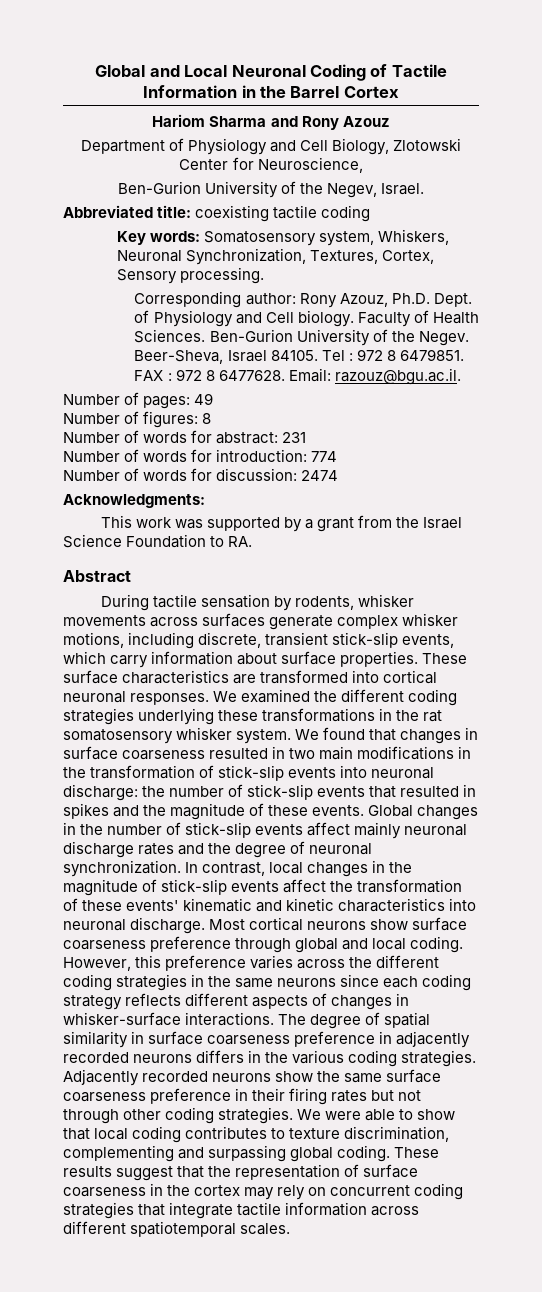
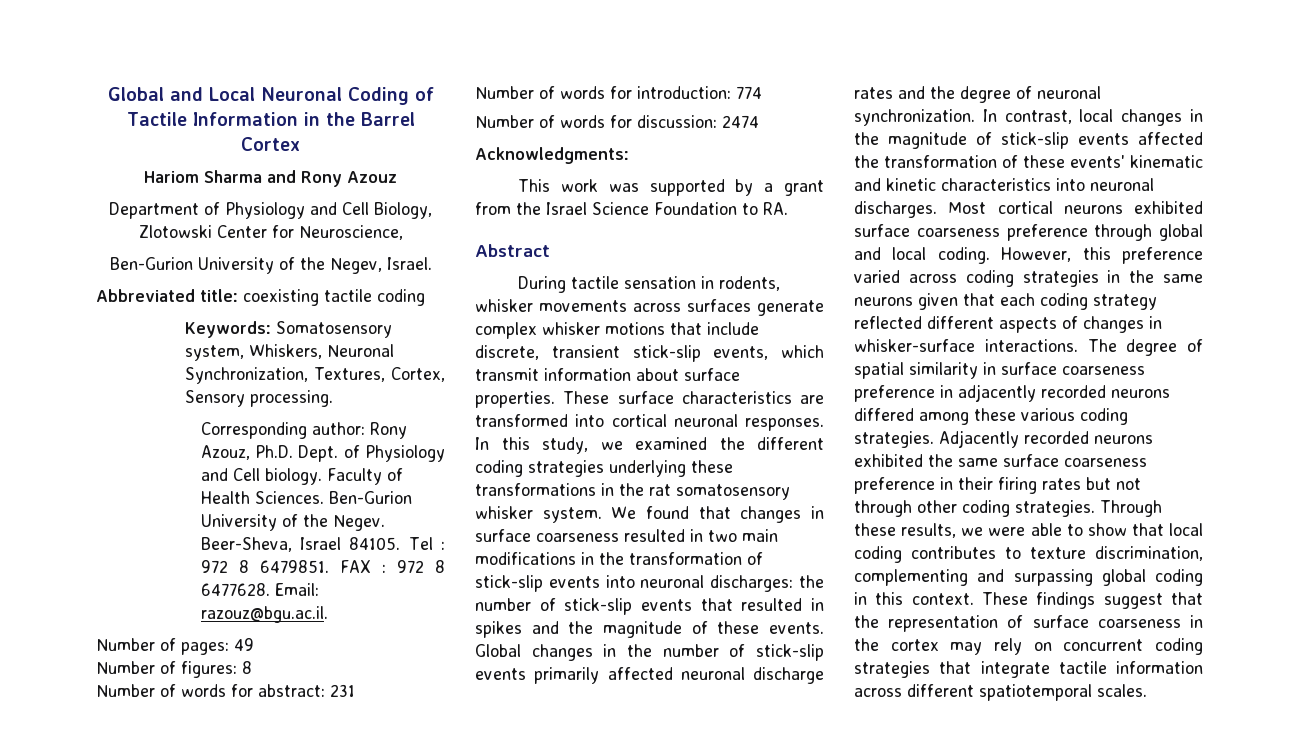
- Key words: Somatosensory system, Whiskers, Neuronal Synchronization, Textures, Cortex, Sensory processing.
+ Keywords: Somatosensory system, Whiskers, Neuronal Synchronization, Textures, Cortex, Sensory processing.
- During tactile sensation by rodents, whisker movements across surfaces generate complex whisker motions, including discrete, transient stick-slip events, which carry information about surface properties.
+ During tactile sensation in rodents, whisker movements across surfaces generate complex whisker motions that include discrete, transient stick-slip events, which transmit information about surface properties.
- We examined the different coding strategies underlying these transformations in the rat somatosensory whisker system.
+ In this study, we examined the different coding strategies underlying these transformations in the rat somatosensory whisker system.
- We found that changes in surface coarseness resulted in two main modifications in the transformation of stick-slip events into neuronal discharge: the number of stick-slip events that resulted in spikes and the magnitude of these events.
+ We found that changes in surface coarseness resulted in two main modifications in the transformation of stick-slip events into neuronal discharges: the number of stick-slip events that resulted in spikes and the magnitude of these events.
- Global changes in the number of stick-slip events affect mainly neuronal discharge rates and the degree of neuronal synchronization.
+ Global changes in the number of stick-slip events primarily affected neuronal discharge rates and the degree of neuronal synchronization.
- In contrast, local changes in the magnitude of stick-slip events affect the transformation of these events' kinematic and kinetic characteristics into neuronal discharge.
+ In contrast, local changes in the magnitude of stick-slip events affected the transformation of these events' kinematic and kinetic characteristics into neuronal discharges.
- Most cortical neurons show surface coarseness preference through global and local coding.
+ Most cortical neurons exhibited surface coarseness preference through global and local coding.
- However, this preference varies across the different coding strategies in the same neurons since each coding strategy reflects different aspects of changes in whisker-surface interactions.
+ However, this preference varied across coding strategies in the same neurons given that each coding strategy reflected different aspects of changes in whisker-surface interactions.
- The degree of spatial similarity in surface coarseness preference in adjacently recorded neurons differs in the various coding strategies.
+ The degree of spatial similarity in surface coarseness preference in adjacently recorded neurons differed among these various coding strategies.
- Adjacently recorded neurons show the same surface coarseness preference in their firing rates but not through other coding strategies.
+ Adjacently recorded neurons exhibited the same surface coarseness preference in their firing rates but not through other coding strategies.
- We were able to show that local coding contributes to texture discrimination, complementing and surpassing global coding. These results suggest that the representation of surface coarseness in the cortex may rely on concurrent coding strategies that integrate tactile information across different spatiotemporal scales.
+ Through these results, we were able to show that local coding contributes to texture discrimination, complementing and surpassing global coding in this context. These findings suggest that the representation of surface coarseness in the cortex may rely on concurrent coding strategies that integrate tactile information across different spatiotemporal scales.

